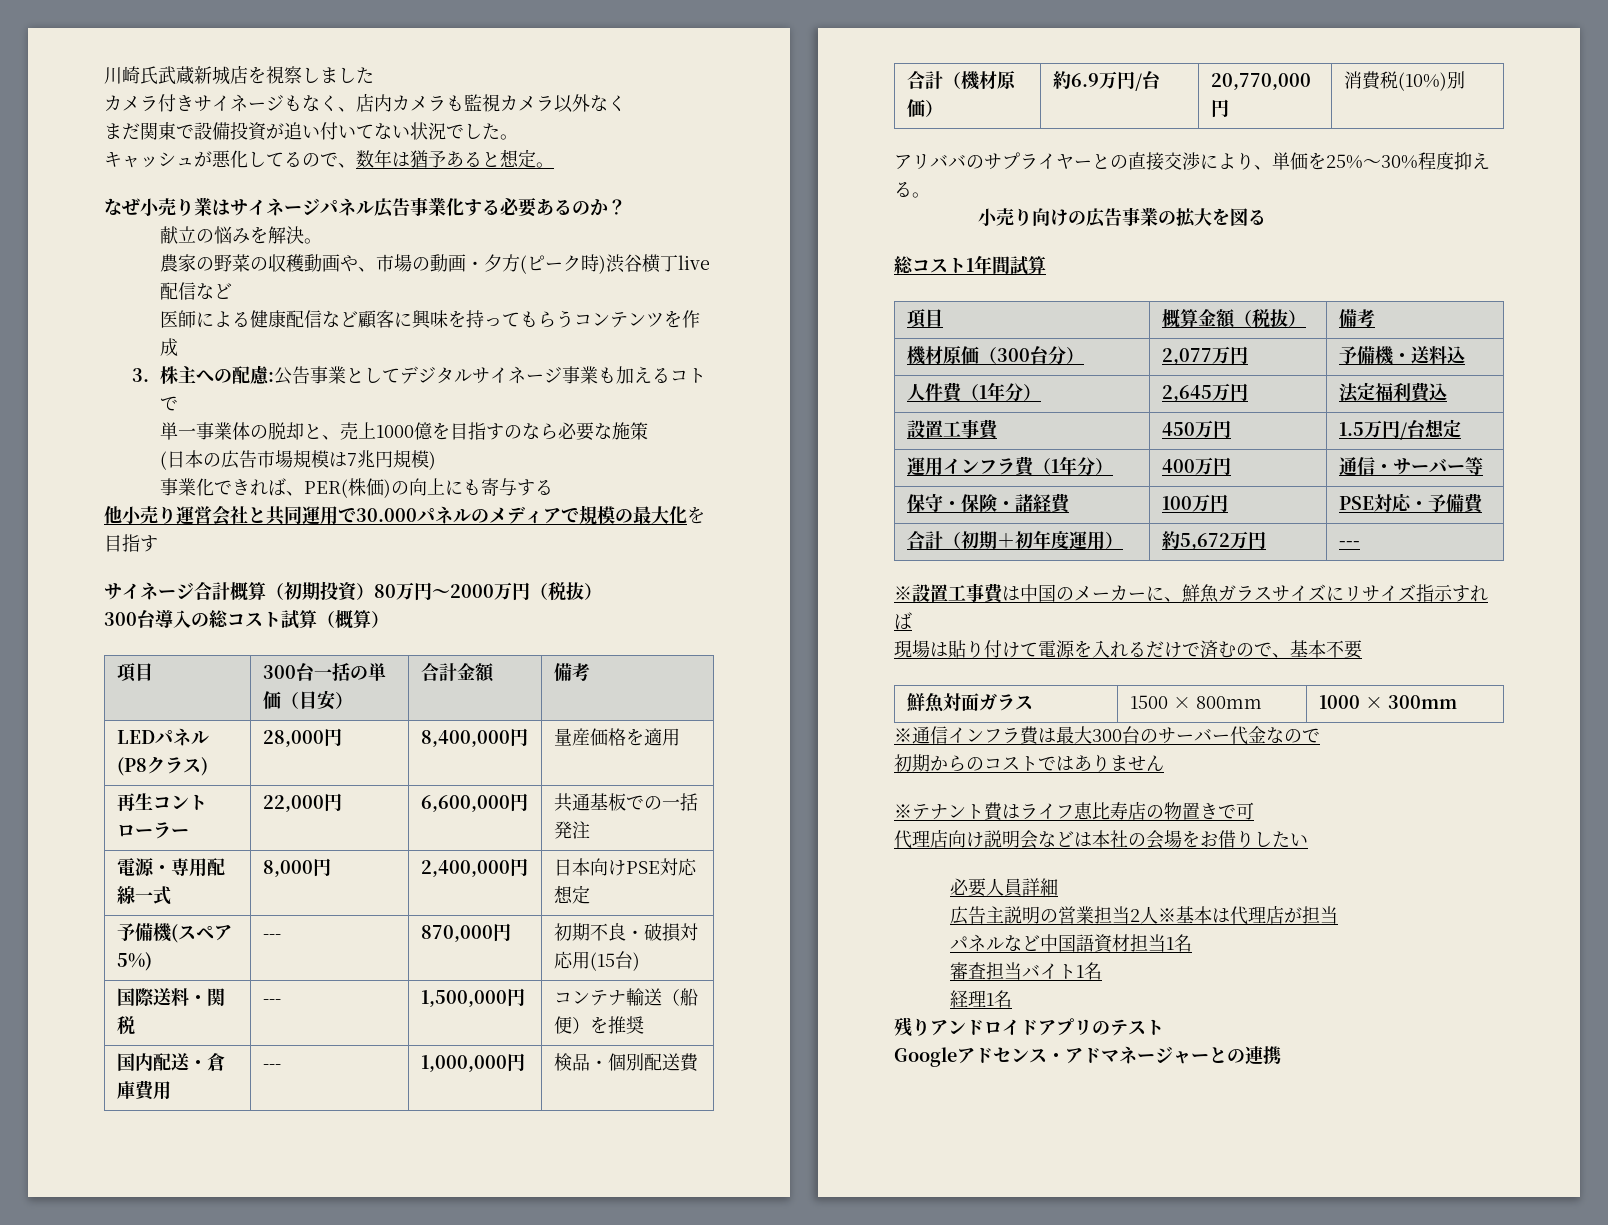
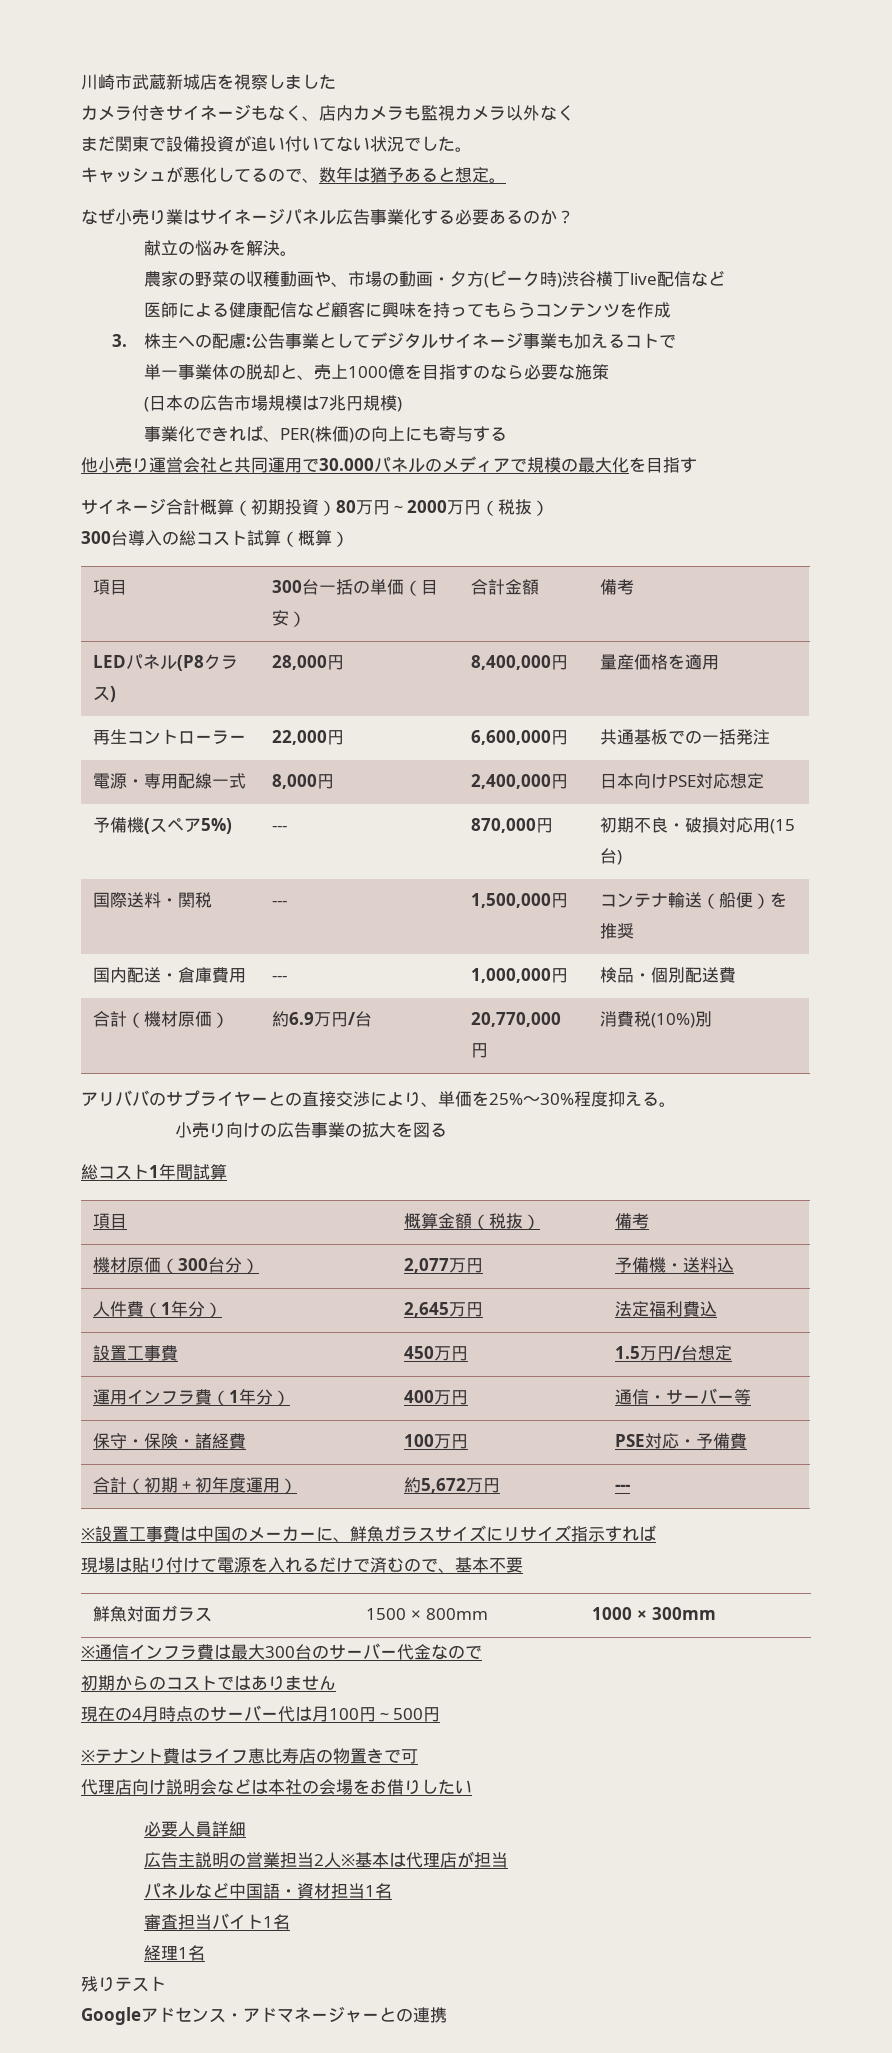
- 川崎氏武蔵新城店を視察しました
+ 川崎市武蔵新城店を視察しました
+ 現在の4月時点のサーバー代は月100円～500円
- パネルなど中国語資材担当1名
+ パネルなど中国語・資材担当1名
- 残りアンドロイドアプリのテスト
+ 残りテスト

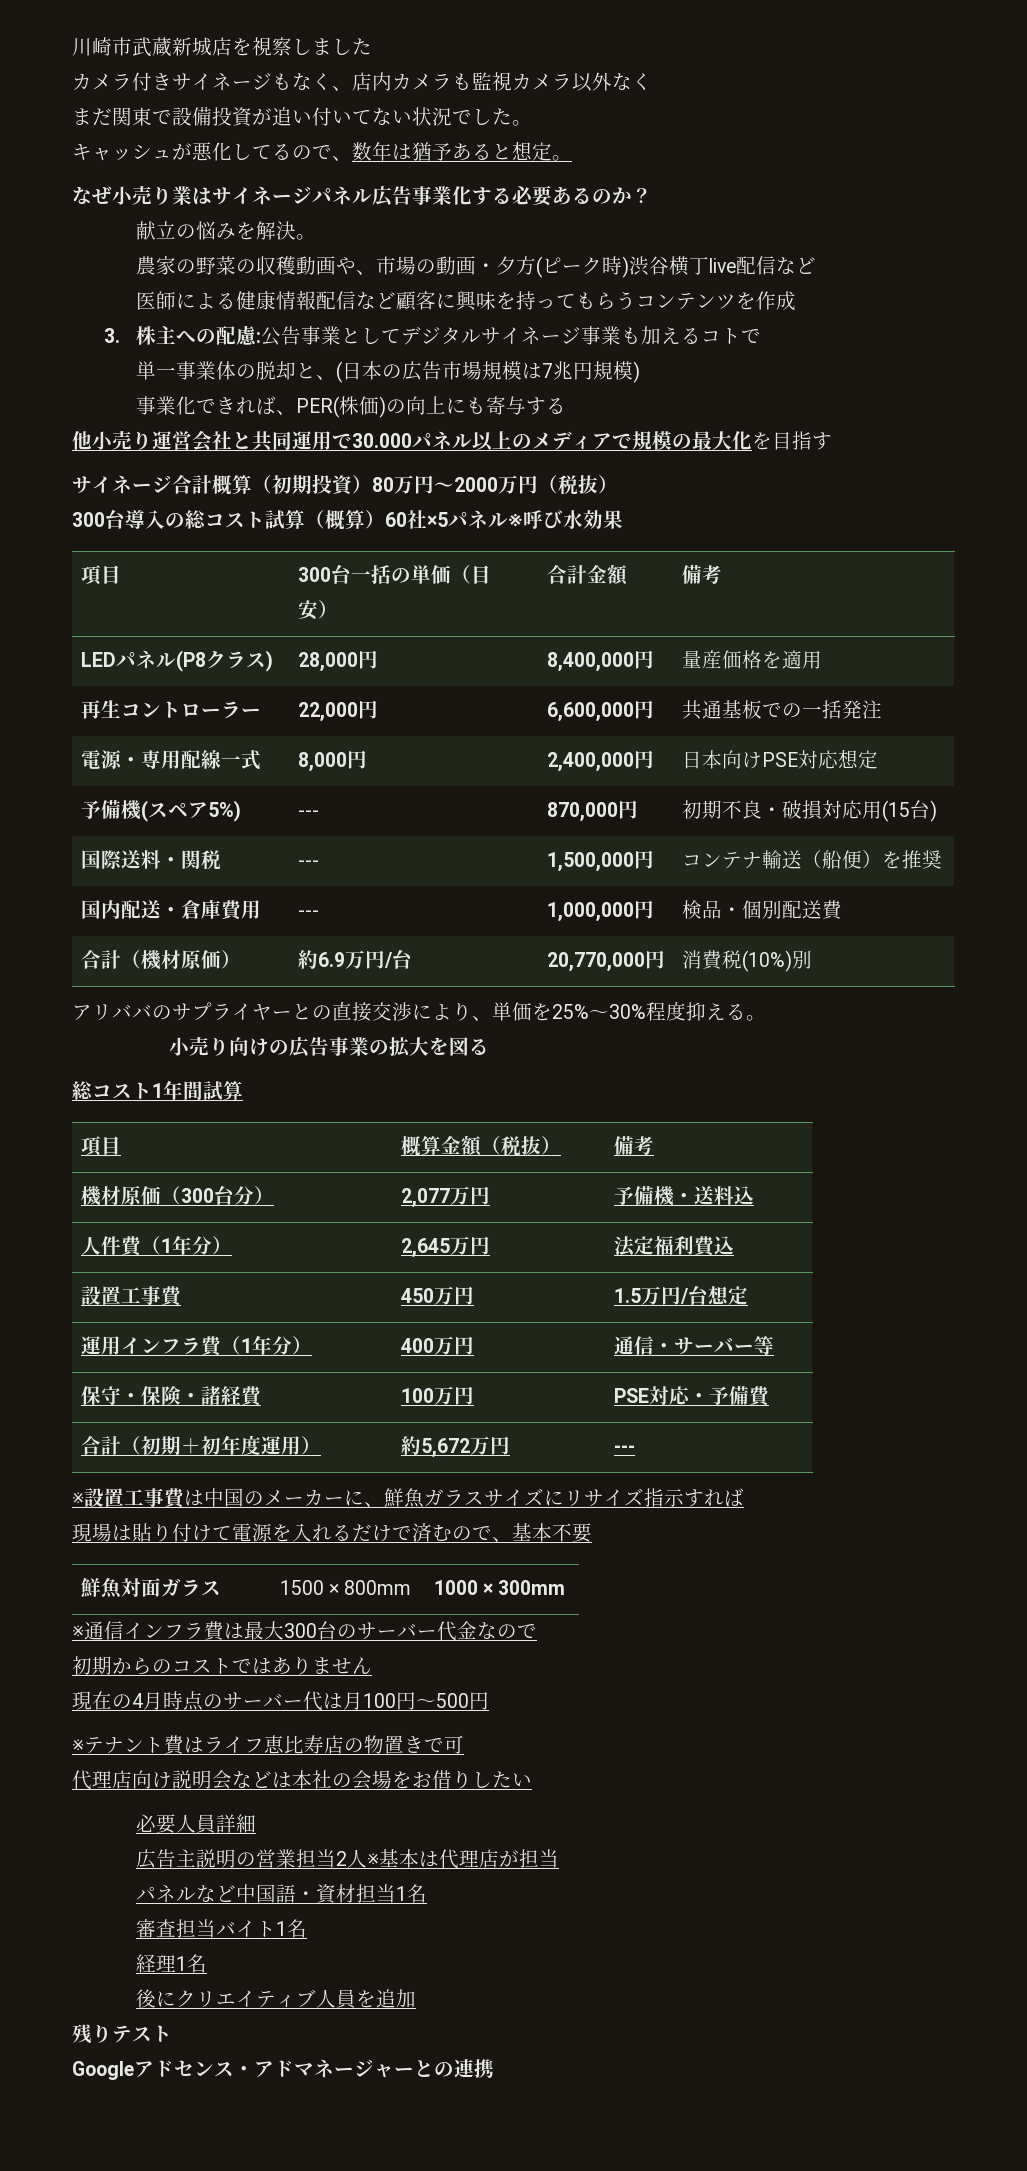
- 医師による健康配信など顧客に興味を持ってもらうコンテンツを作成
+ 医師による健康情報配信など顧客に興味を持ってもらうコンテンツを作成
- 単一事業体の脱却と、売上1000億を目指すのなら必要な施策
- (日本の広告市場規模は7兆円規模)
+ 単一事業体の脱却と、(日本の広告市場規模は7兆円規模)
- 他小売り運営会社と共同運用で30.000パネルのメディアで規模の最大化を目指す
+ 他小売り運営会社と共同運用で30.000パネル以上のメディアで規模の最大化を目指す
- 300台導入の総コスト試算（概算）
+ 300台導入の総コスト試算（概算）60社×5パネル※呼び水効果
+ 後にクリエイティブ人員を追加

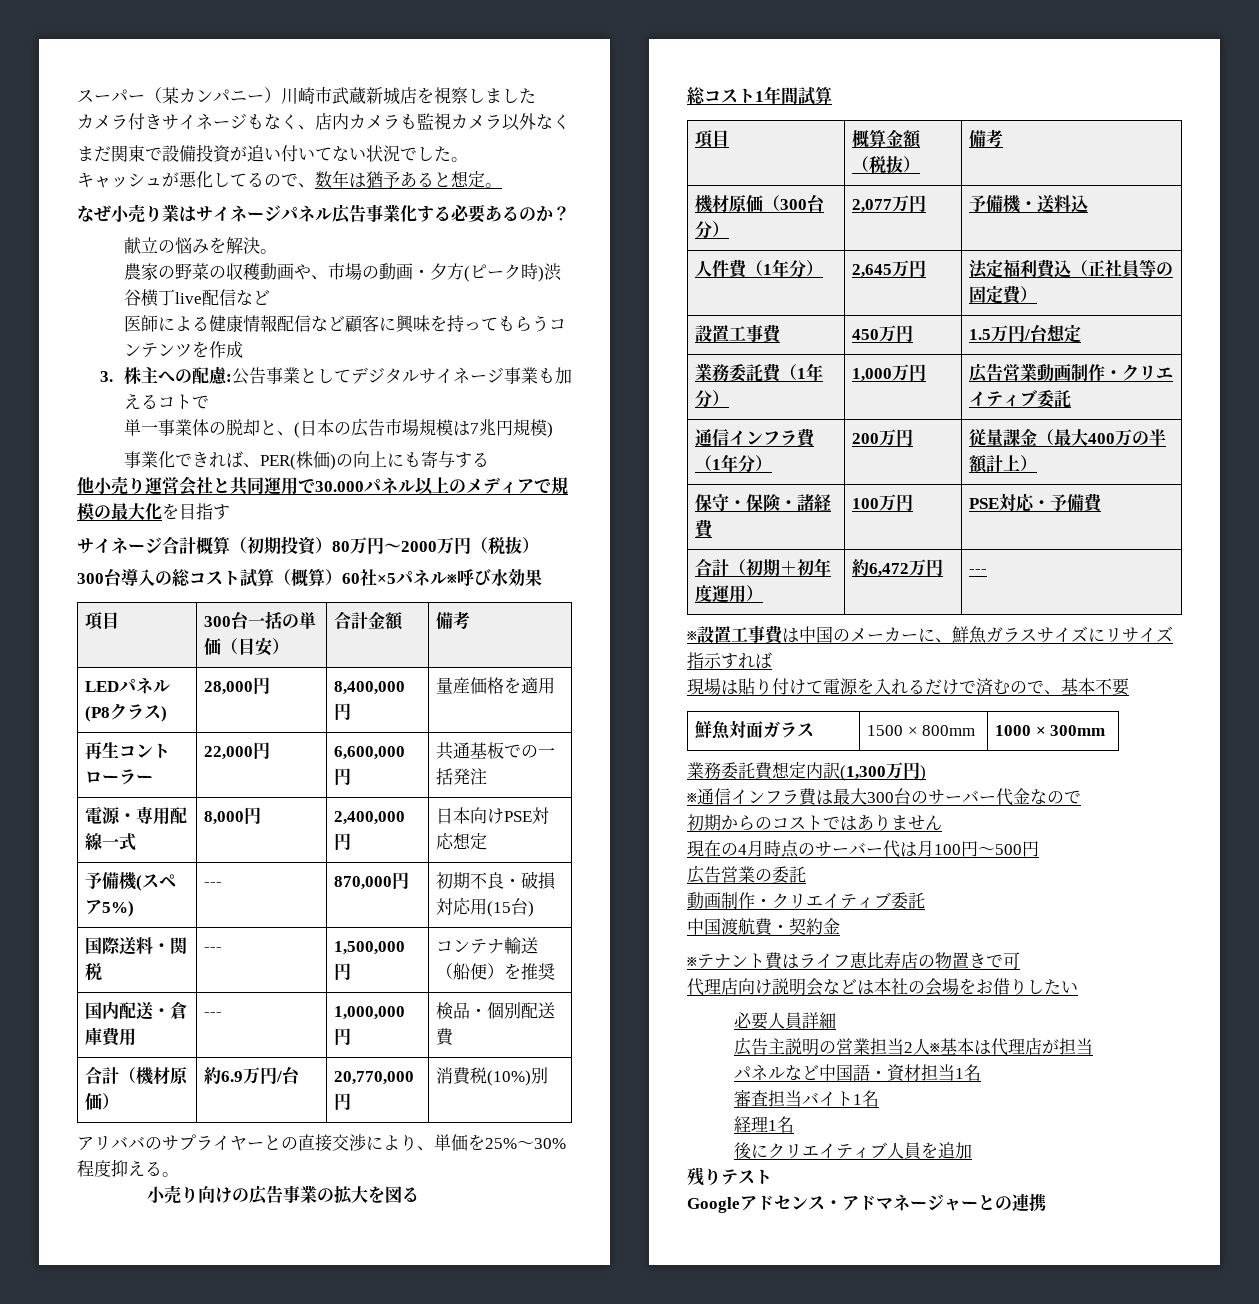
- 川崎市武蔵新城店を視察しました
+ スーパー（某カンパニー）川崎市武蔵新城店を視察しました
- 人件費（1年分） | 2,645万円 | 法定福利費込
+ 人件費（1年分） | 2,645万円 | 法定福利費込（正社員等の固定費）
- 運用インフラ費（1年分） | 400万円 | 通信・サーバー等
+ 業務委託費（1年分） | 1,000万円 | 広告営業動画制作・クリエイティブ委託
+ 通信インフラ費（1年分） | 200万円 | 従量課金（最大400万の半額計上）
- 合計（初期＋初年度運用） | 約5,672万円 | ---
+ 合計（初期＋初年度運用） | 約6,472万円 | ---
+ 業務委託費想定内訳(1,300万円)
+ 広告営業の委託
+ 動画制作・クリエイティブ委託
+ 中国渡航費・契約金

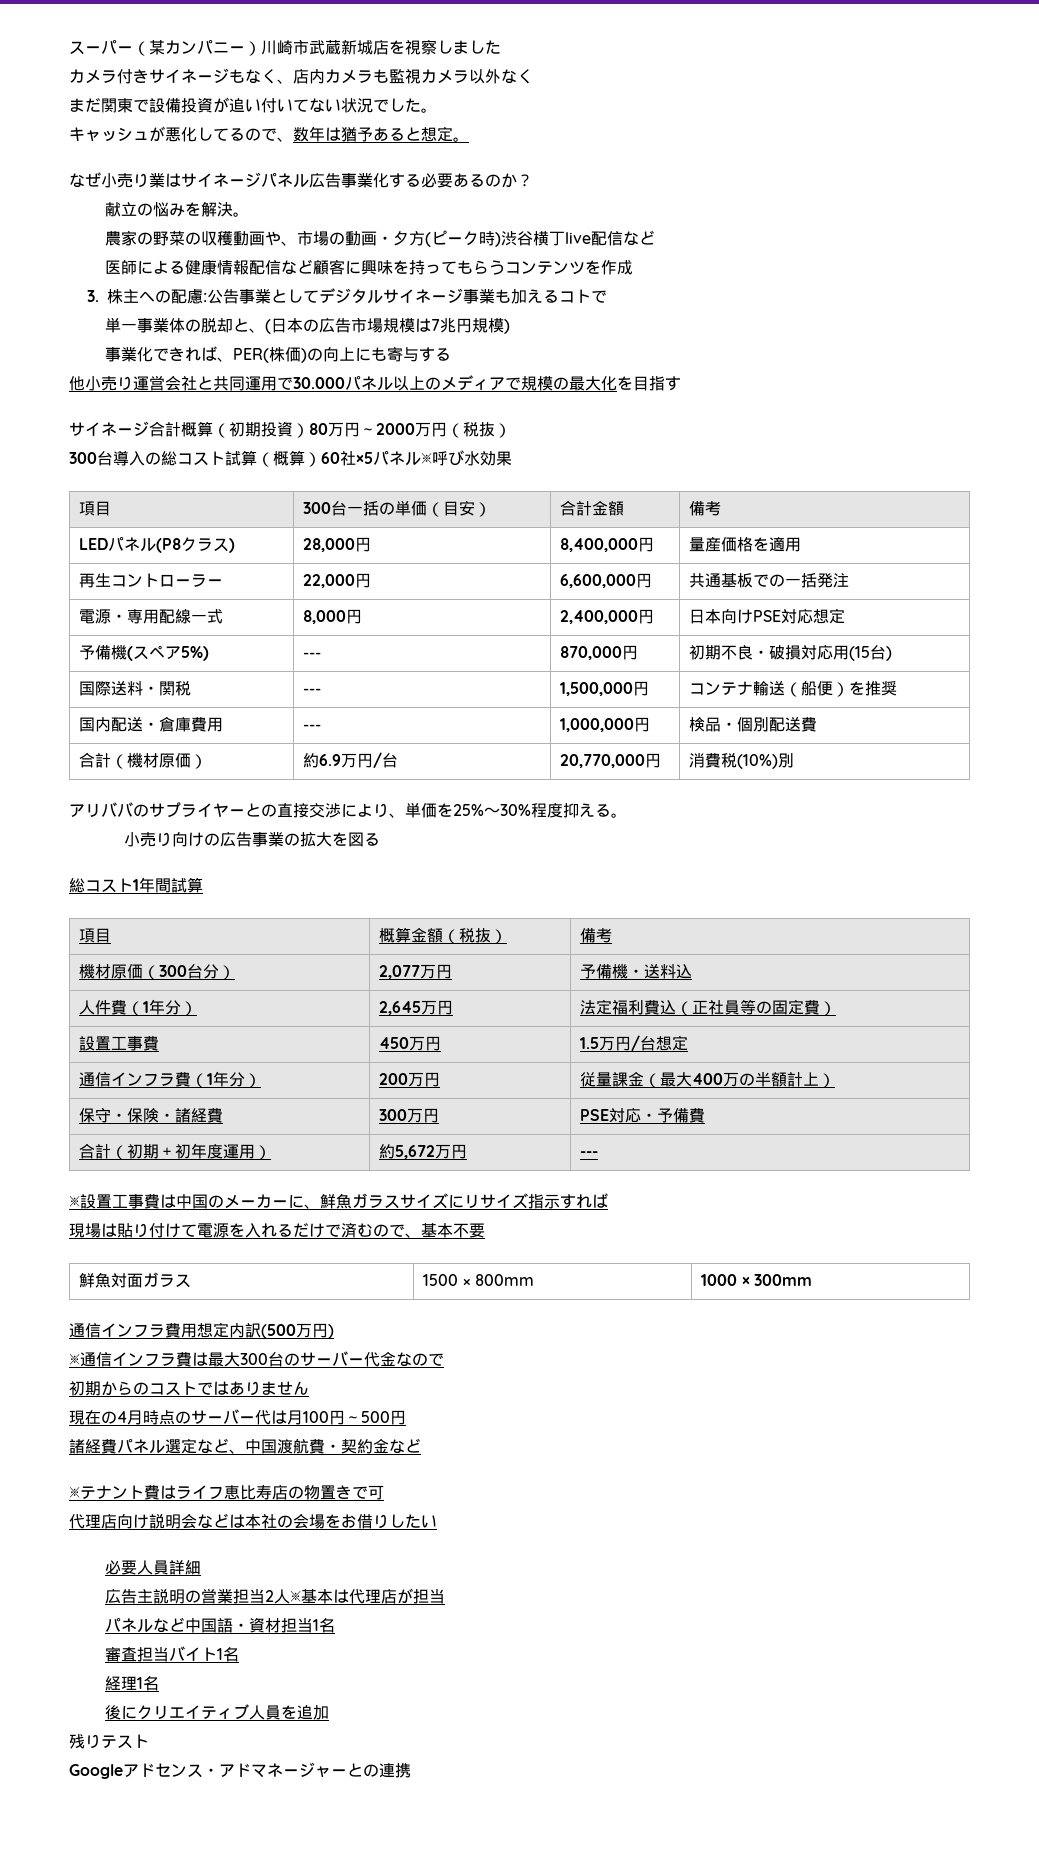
- 業務委託費（1年分） | 1,000万円 | 広告営業動画制作・クリエイティブ委託
- 保守・保険・諸経費 | 100万円 | PSE対応・予備費
+ 保守・保険・諸経費 | 300万円 | PSE対応・予備費
- 合計（初期＋初年度運用） | 約6,472万円 | ---
+ 合計（初期＋初年度運用） | 約5,672万円 | ---
- 業務委託費想定内訳(1,300万円)
+ 通信インフラ費用想定内訳(500万円)
- 広告営業の委託
- 動画制作・クリエイティブ委託
- 中国渡航費・契約金
+ 諸経費パネル選定など、中国渡航費・契約金など

